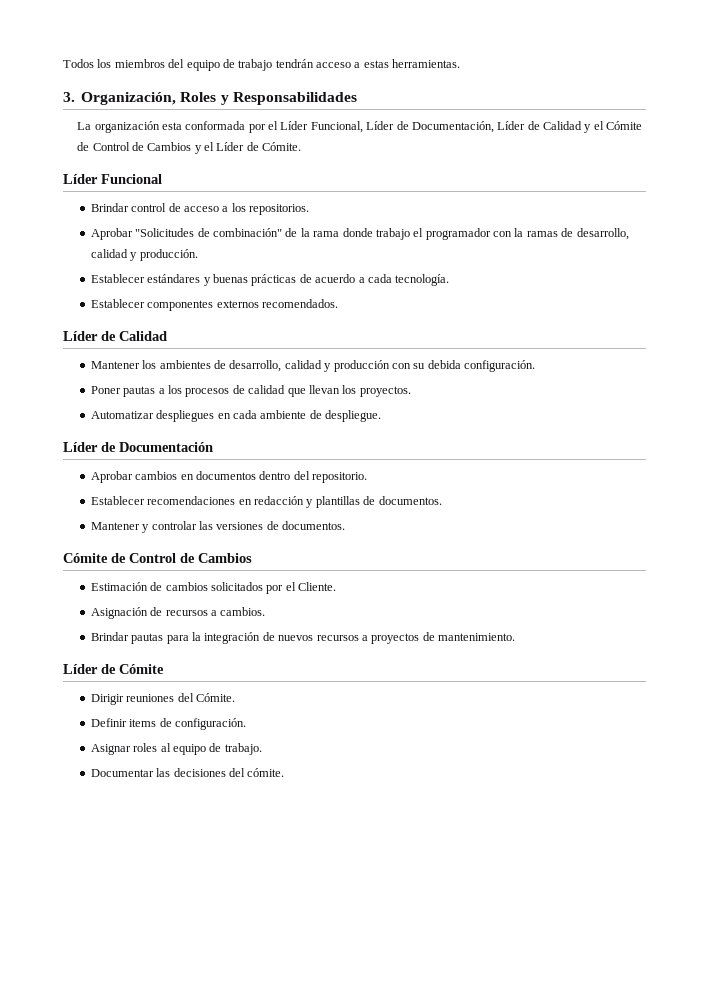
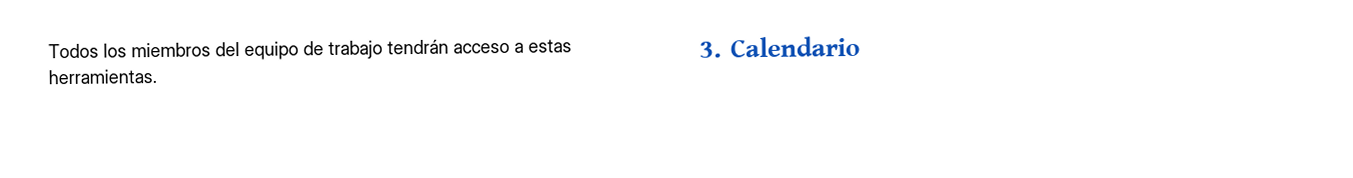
- 3. Organización, Roles y Responsabilidades
- La organización esta conformada por el Líder Funcional, Líder de Documentación, Líder de Calidad y el Cómite de Control de Cambios y el Líder de Cómite.
- Líder Funcional
- Brindar control de acceso a los repositorios.
- Aprobar "Solicitudes de combinación" de la rama donde trabajo el programador con la ramas de desarrollo, calidad y producción.
- Establecer estándares y buenas prácticas de acuerdo a cada tecnología.
- Establecer componentes externos recomendados.
- Líder de Calidad
- Mantener los ambientes de desarrollo, calidad y producción con su debida configuración.
- Poner pautas a los procesos de calidad que llevan los proyectos.
- Automatizar despliegues en cada ambiente de despliegue.
- Líder de Documentación
- Aprobar cambios en documentos dentro del repositorio.
- Establecer recomendaciones en redacción y plantillas de documentos.
- Mantener y controlar las versiones de documentos.
- Cómite de Control de Cambios
- Estimación de cambios solicitados por el Cliente.
- Asignación de recursos a cambios.
- Brindar pautas para la integración de nuevos recursos a proyectos de mantenimiento.
- Líder de Cómite
- Dirigir reuniones del Cómite.
- Definir items de configuración.
- Asignar roles al equipo de trabajo.
- Documentar las decisiones del cómite.
+ 3. Calendario

